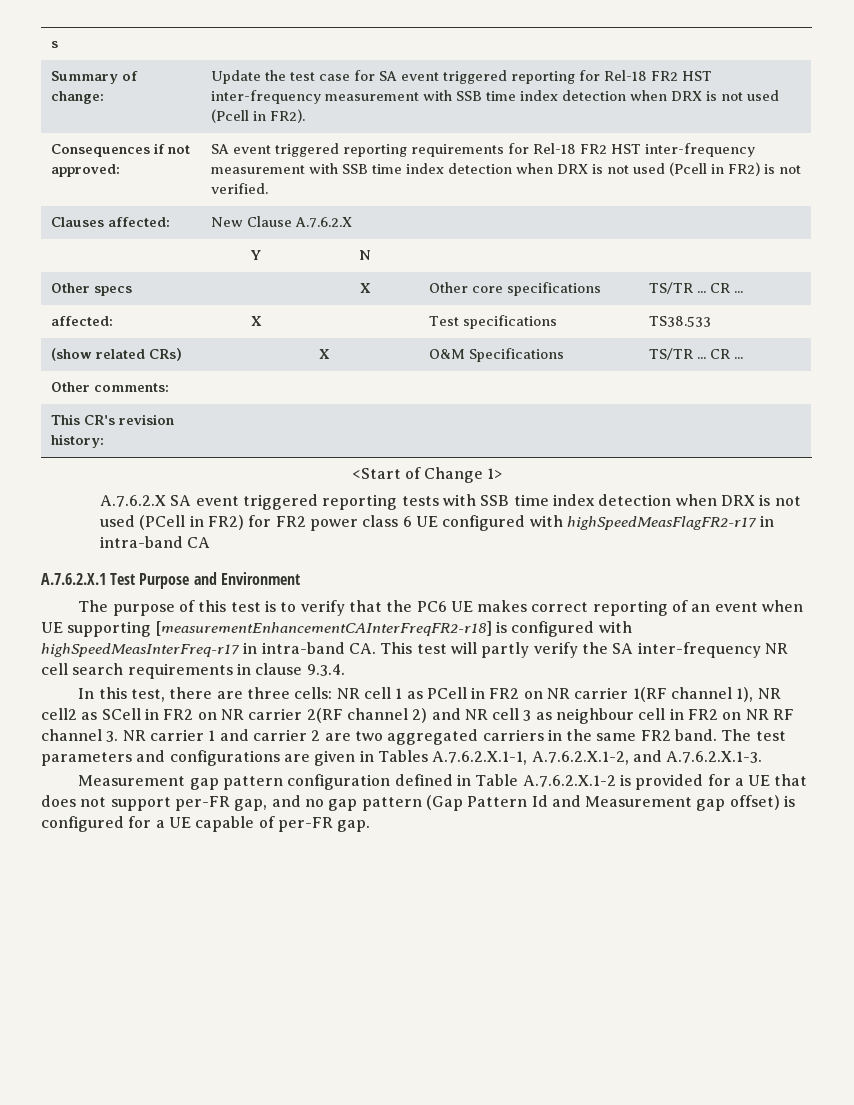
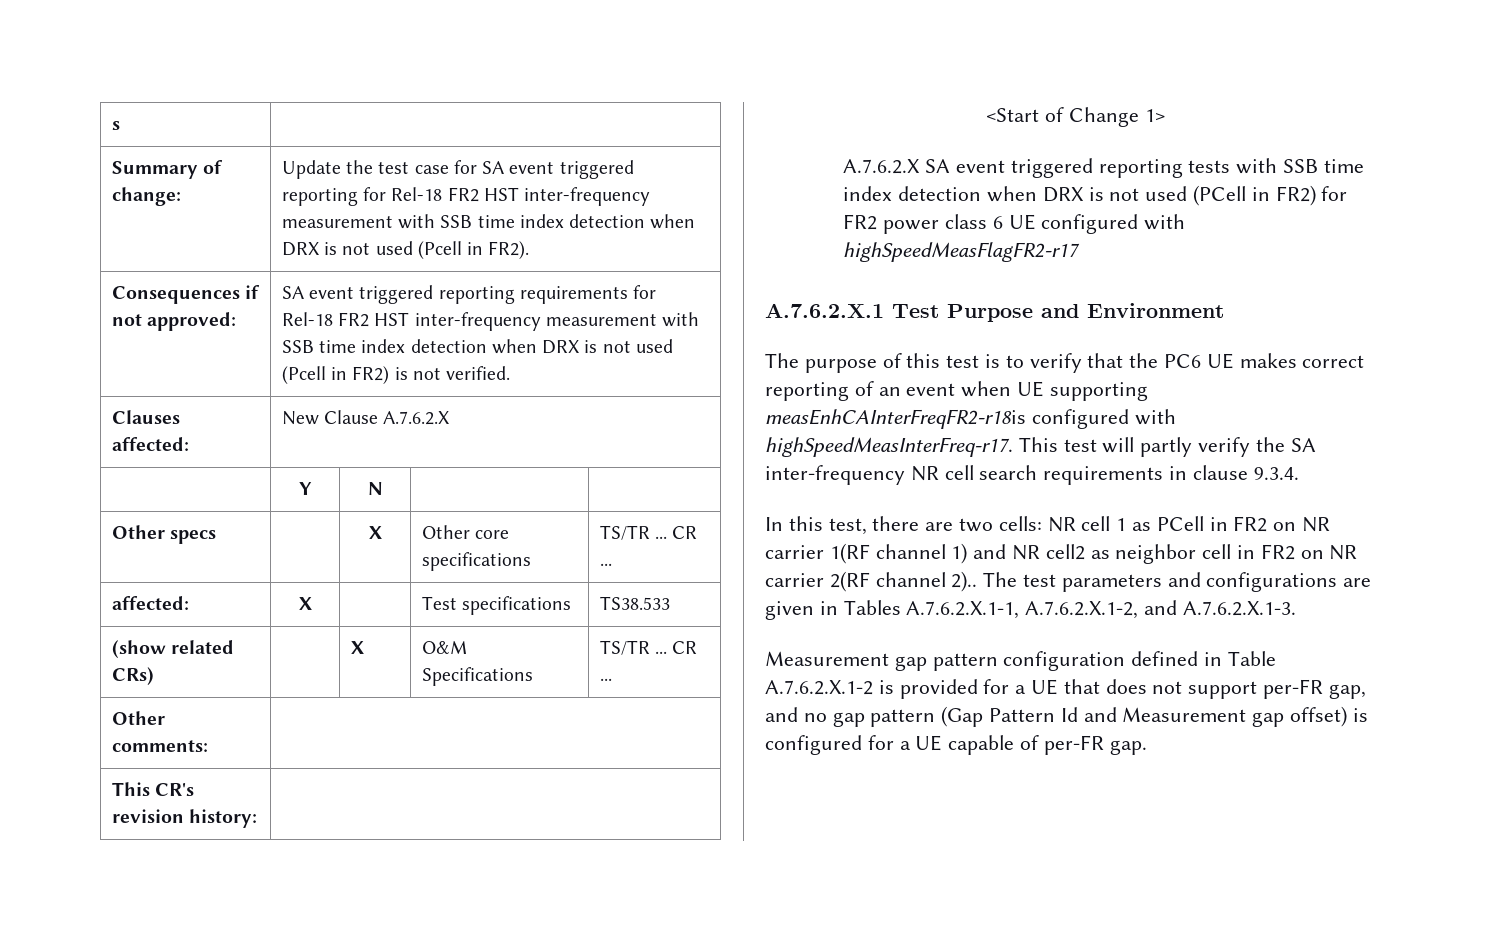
- A.7.6.2.X SA event triggered reporting tests with SSB time index detection when DRX is not used (PCell in FR2) for FR2 power class 6 UE configured with highSpeedMeasFlagFR2-r17 in intra-band CA
+ A.7.6.2.X SA event triggered reporting tests with SSB time index detection when DRX is not used (PCell in FR2) for FR2 power class 6 UE configured with highSpeedMeasFlagFR2-r17
- The purpose of this test is to verify that the PC6 UE makes correct reporting of an event when UE supporting [measurementEnhancementCAInterFreqFR2-r18] is configured with highSpeedMeasInterFreq-r17 in intra-band CA. This test will partly verify the SA inter-frequency NR cell search requirements in clause 9.3.4.
+ The purpose of this test is to verify that the PC6 UE makes correct reporting of an event when UE supporting measEnhCAInterFreqFR2-r18is configured with highSpeedMeasInterFreq-r17. This test will partly verify the SA inter-frequency NR cell search requirements in clause 9.3.4.
- In this test, there are three cells: NR cell 1 as PCell in FR2 on NR carrier 1(RF channel 1), NR cell2 as SCell in FR2 on NR carrier 2(RF channel 2) and NR cell 3 as neighbour cell in FR2 on NR RF channel 3. NR carrier 1 and carrier 2 are two aggregated carriers in the same FR2 band.
+ In this test, there are two cells: NR cell 1 as PCell in FR2 on NR carrier 1(RF channel 1) and NR cell2 as neighbor cell in FR2 on NR carrier 2(RF channel 2)..

